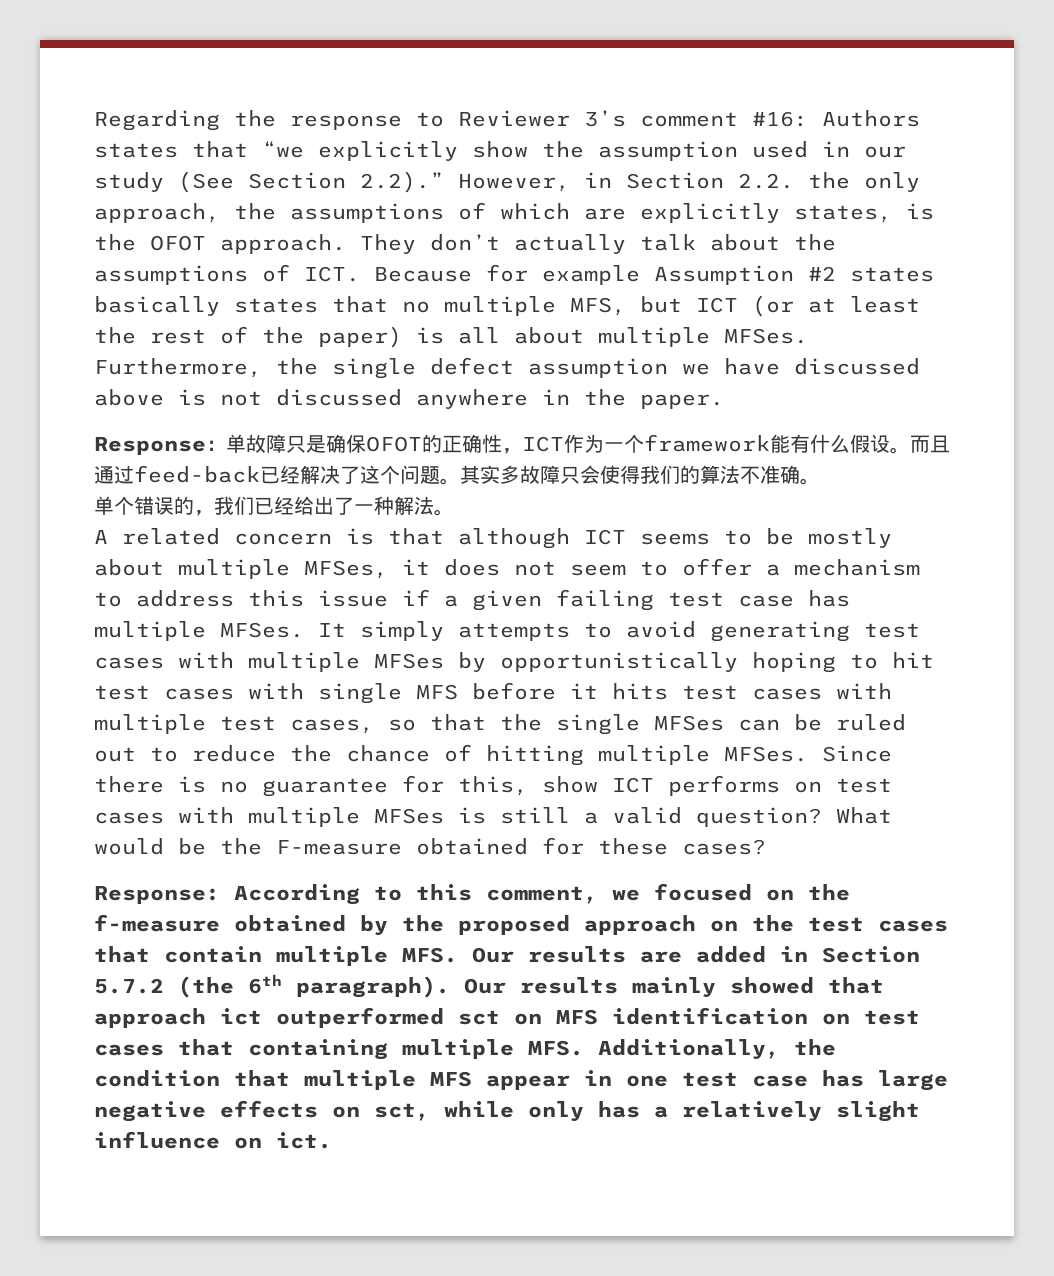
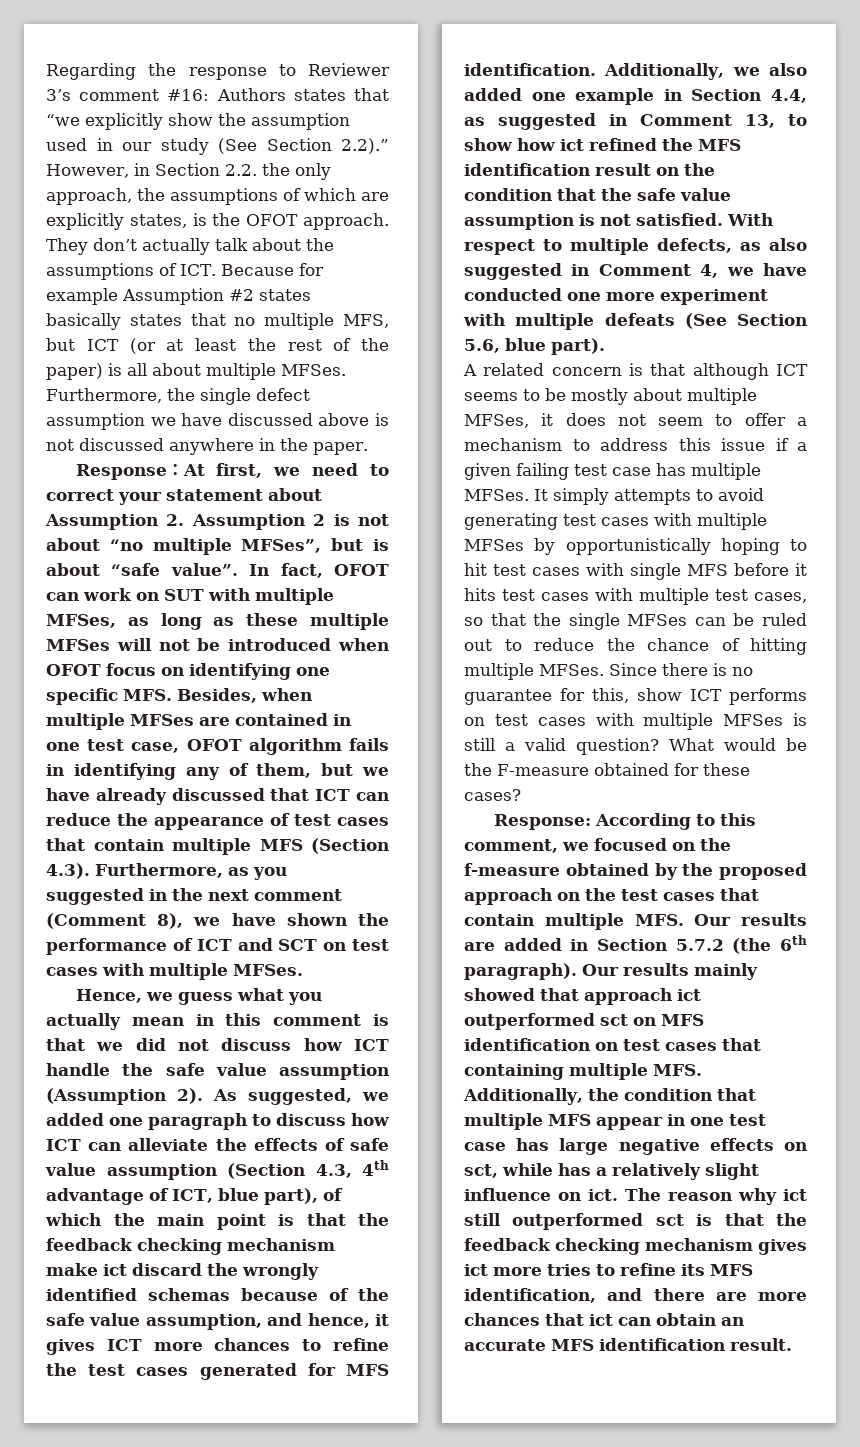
- Response：单故障只是确保OFOT的正确性，ICT作为一个framework能有什么假设。而且通过feed-back已经解决了这个问题。其实多故障只会使得我们的算法不准确。
- 单个错误的，我们已经给出了一种解法。
+ Response：At first, we need to correct your statement about Assumption 2. Assumption 2 is not about “no multiple MFSes”, but is about “safe value”. In fact, OFOT can work on SUT with multiple MFSes, as long as these multiple MFSes will not be introduced when OFOT focus on identifying one specific MFS. Besides, when multiple MFSes are contained in one test case, OFOT algorithm fails in identifying any of them, but we have already discussed that ICT can reduce the appearance of test cases that contain multiple MFS (Section 4.3). Furthermore, as you suggested in the next comment (Comment 8), we have shown the performance of ICT and SCT on test cases with multiple MFSes.
+ Hence, we guess what you actually mean in this comment is that we did not discuss how ICT handle the safe value assumption (Assumption 2). As suggested, we added one paragraph to discuss how ICT can alleviate the effects of safe value assumption (Section 4.3, 4th advantage of ICT, blue part), of which the main point is that the feedback checking mechanism make ict discard the wrongly identified schemas because of the safe value assumption, and hence, it gives ICT more chances to refine the test cases generated for MFS identification. Additionally, we also added one example in Section 4.4, as suggested in Comment 13, to show how ict refined the MFS identification result on the condition that the safe value assumption is not satisfied. With respect to multiple defects, as also suggested in Comment 4, we have conducted one more experiment with multiple defeats (See Section 5.6, blue part).
- Our results mainly showed that approach ict outperformed sct on MFS identification on test cases that containing multiple MFS. Additionally, the condition that multiple MFS appear in one test case has large negative effects on sct, while only has a relatively slight influence on ict.
+ Our results mainly showed that approach ict outperformed sct on MFS identification on test cases that containing multiple MFS. Additionally, the condition that multiple MFS appear in one test case has large negative effects on sct, while has a relatively slight influence on ict.
+ The reason why ict still outperformed sct is that the feedback checking mechanism gives ict more tries to refine its MFS identification, and there are more chances that ict can obtain an accurate MFS identification result.

